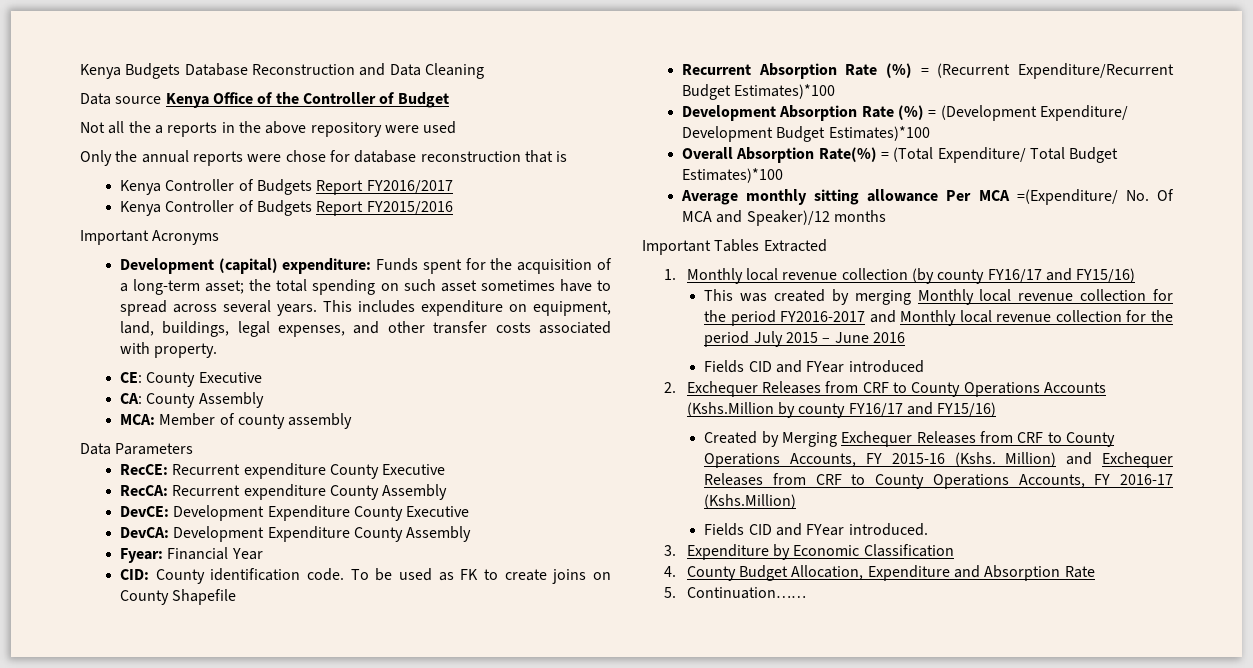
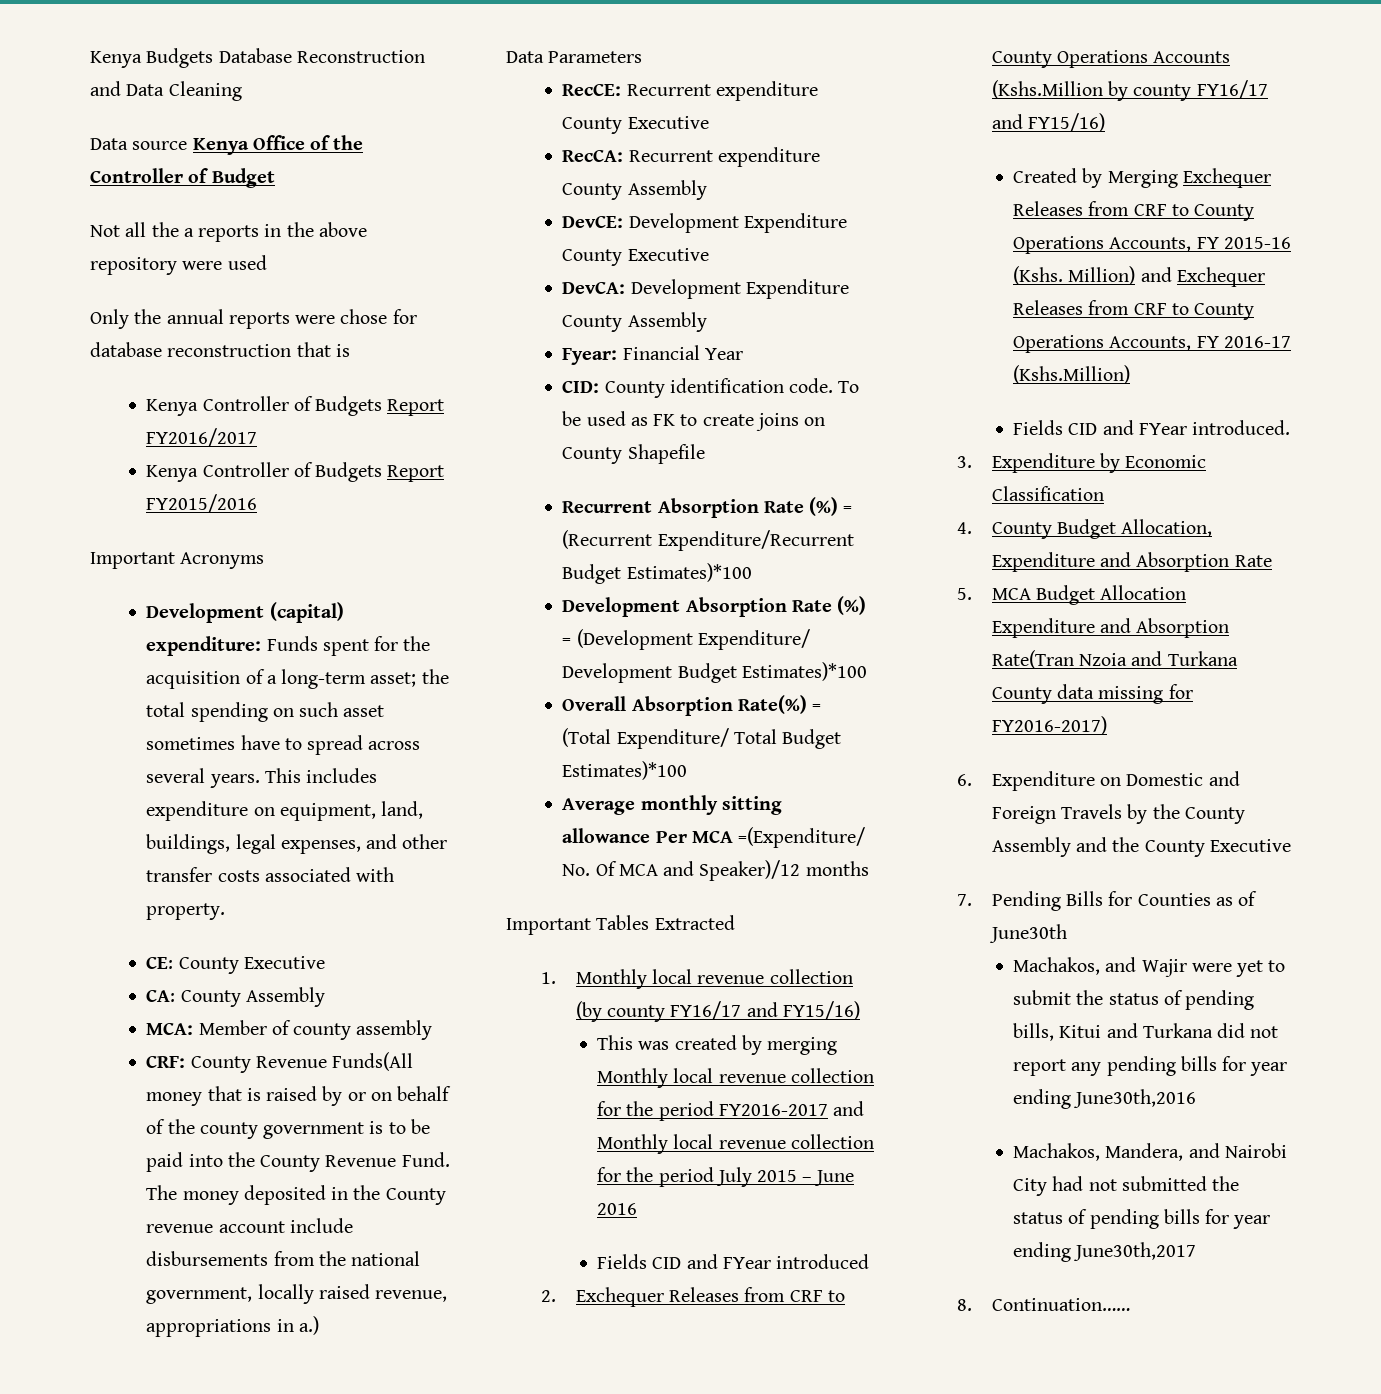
+ CRF: County Revenue Funds(All money that is raised by or on behalf of the county government is to be paid into the County Revenue Fund. The money deposited in the County revenue account include disbursements from the national government, locally raised revenue, appropriations in a.)
- 5. Continuation……
+ 5. MCA Budget Allocation Expenditure and Absorption Rate(Tran Nzoia and Turkana County data missing for FY2016-2017)
+ 6. Expenditure on Domestic and Foreign Travels by the County Assembly and the County Executive
+ 7. Pending Bills for Counties as of June30th
+ Machakos, and Wajir were yet to submit the status of pending bills, Kitui and Turkana did not report any pending bills for year ending June30th,2016
+ Machakos, Mandera, and Nairobi City had not submitted the status of pending bills for year ending June30th,2017
+ 8. Continuation……

